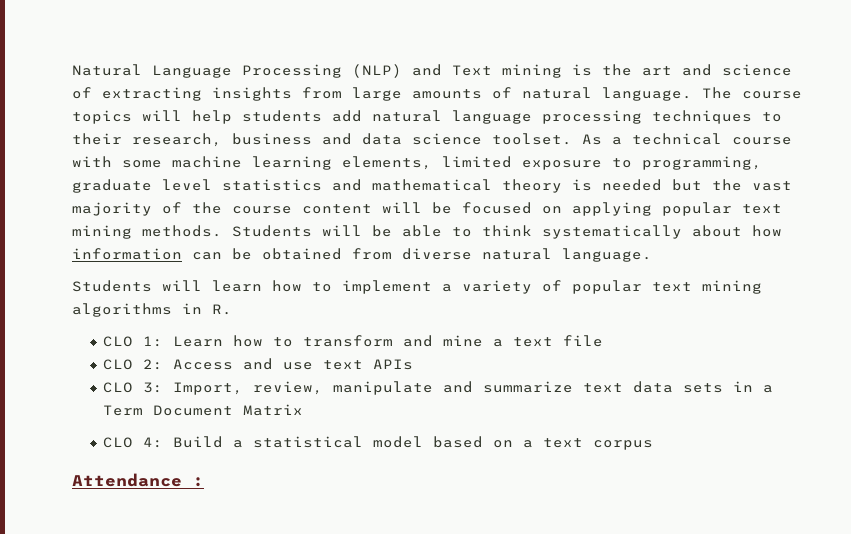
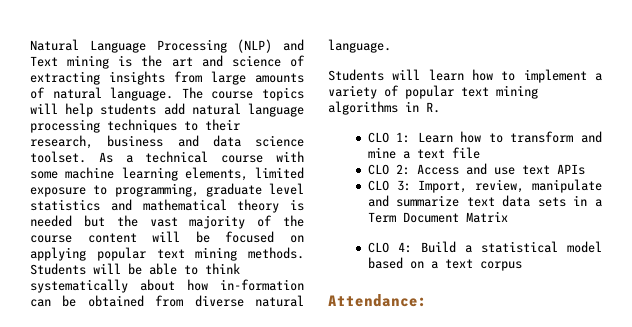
- Students will be able to think systematically about how information can be obtained from diverse natural language.
+ Students will be able to think systematically about how in-formation can be obtained from diverse natural language.
- Attendance :
+ Attendance:

